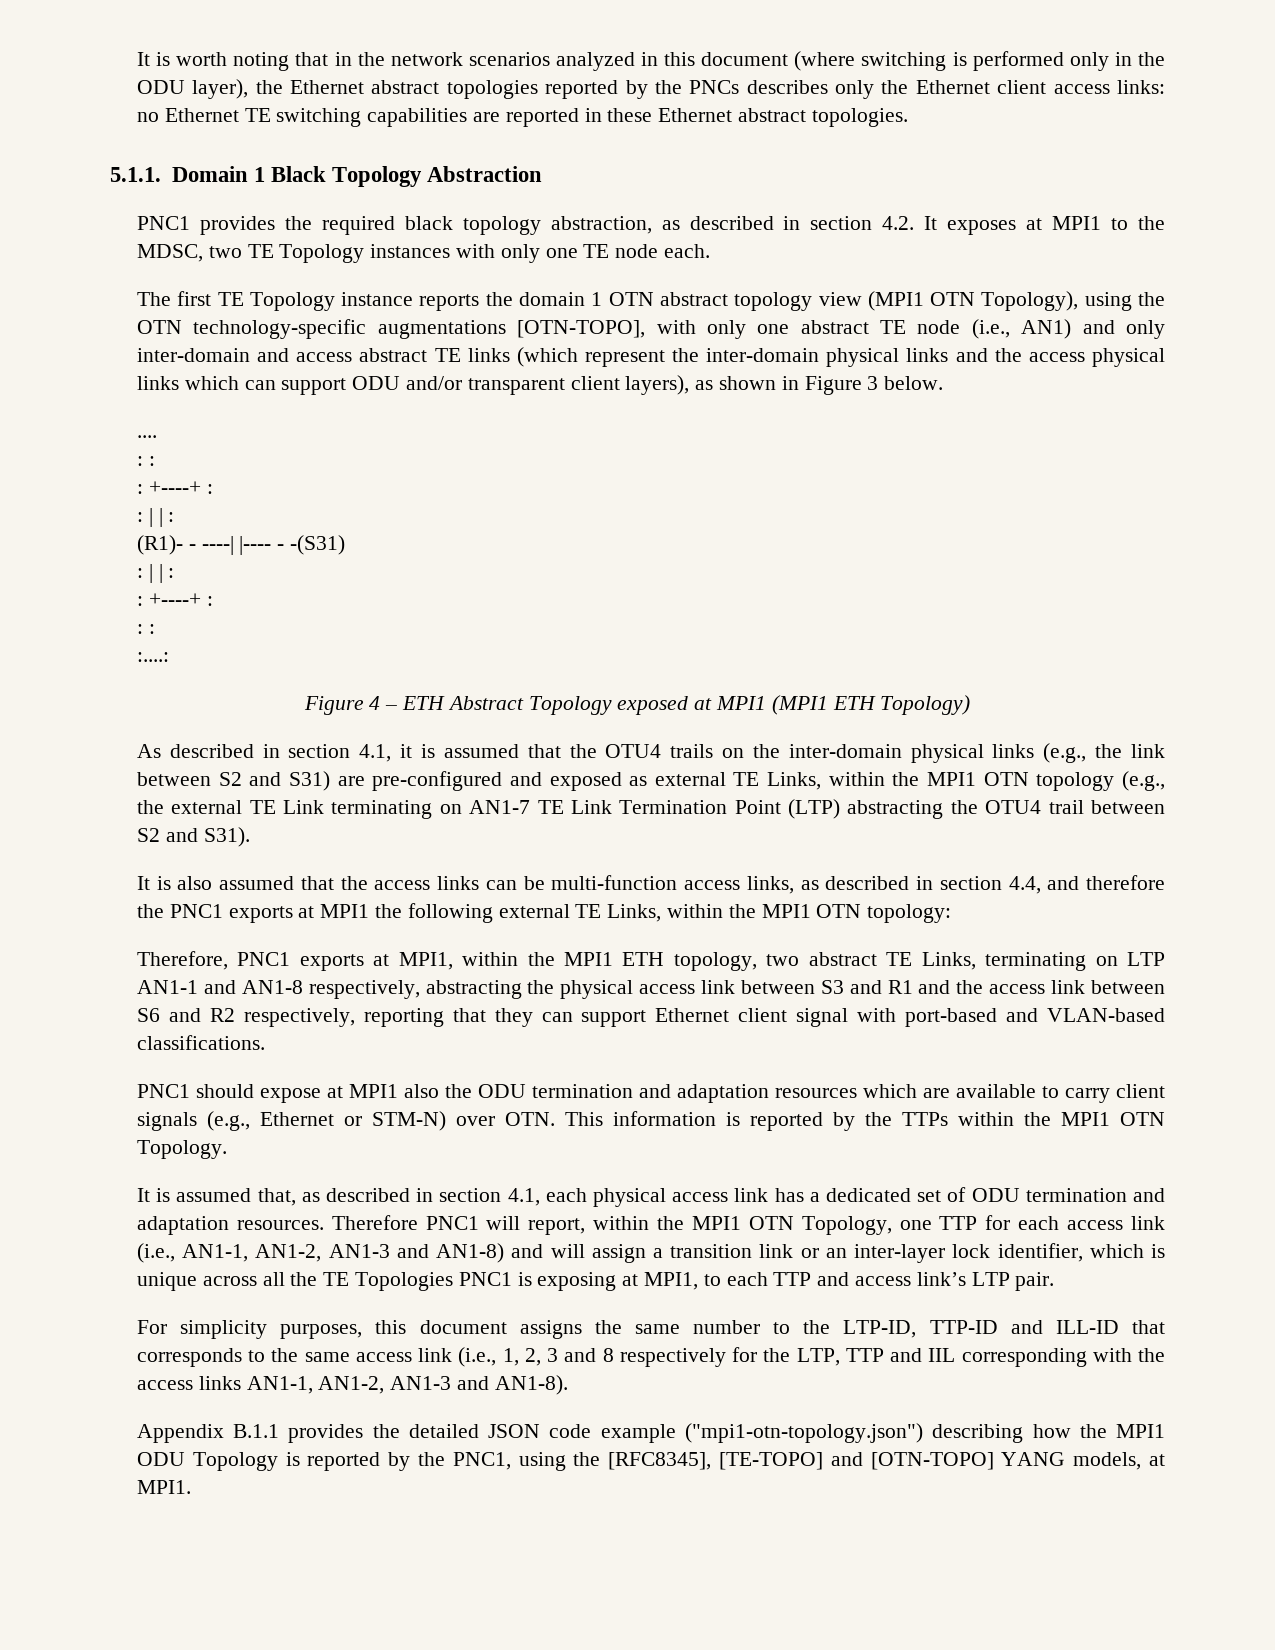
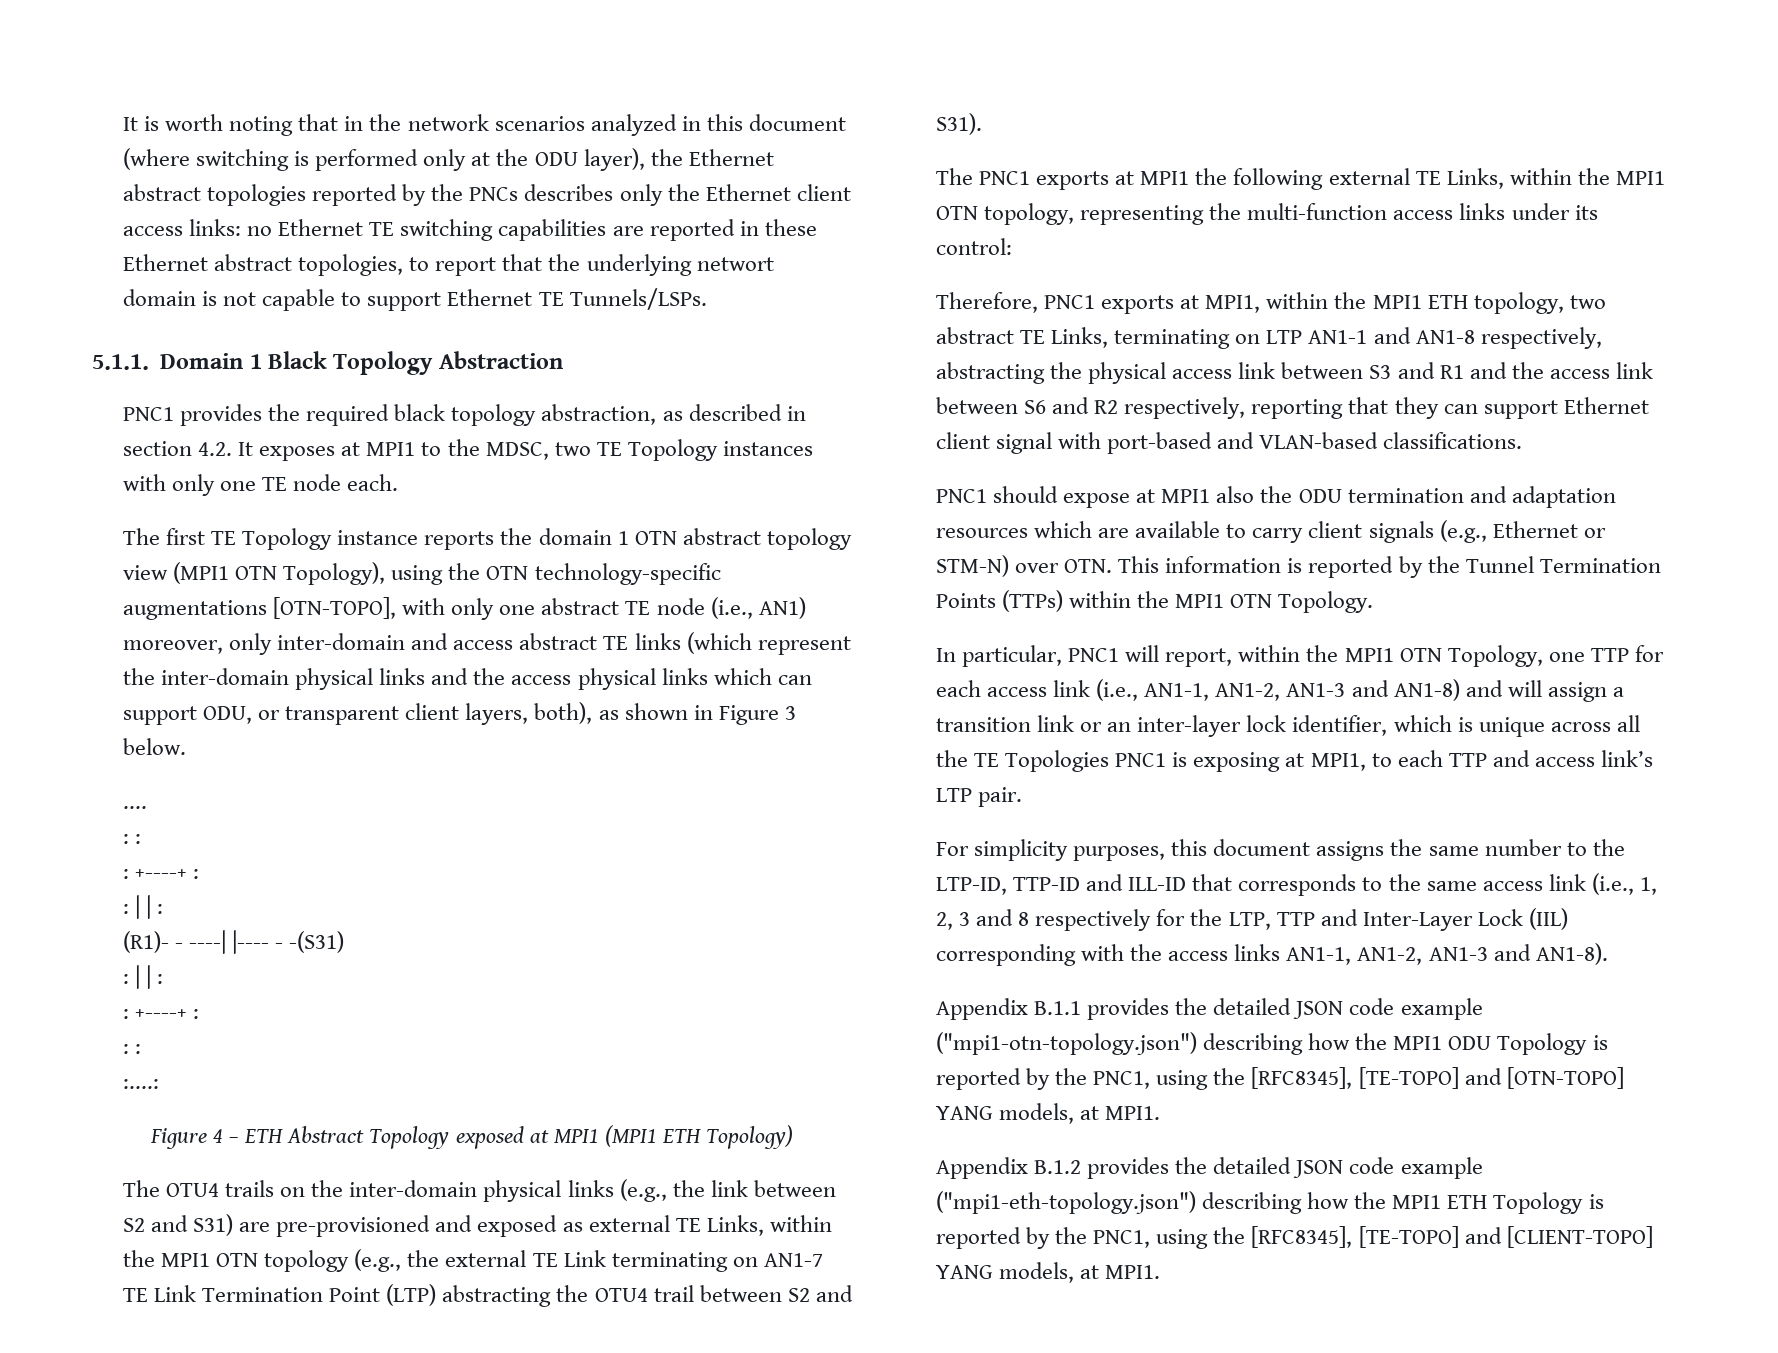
- It is worth noting that in the network scenarios analyzed in this document (where switching is performed only in the ODU layer), the Ethernet abstract topologies reported by the PNCs describes only the Ethernet client access links: no Ethernet TE switching capabilities are reported in these Ethernet abstract topologies.
+ It is worth noting that in the network scenarios analyzed in this document (where switching is performed only at the ODU layer), the Ethernet abstract topologies reported by the PNCs describes only the Ethernet client access links: no Ethernet TE switching capabilities are reported in these Ethernet abstract topologies, to report that the underlying networt domain is not capable to support Ethernet TE Tunnels/LSPs.
- The first TE Topology instance reports the domain 1 OTN abstract topology view (MPI1 OTN Topology), using the OTN technology-specific augmentations [OTN-TOPO], with only one abstract TE node (i.e., AN1) and only inter-domain and access abstract TE links (which represent the inter-domain physical links and the access physical links which can support ODU and/or transparent client layers), as shown in Figure 3 below.
+ The first TE Topology instance reports the domain 1 OTN abstract topology view (MPI1 OTN Topology), using the OTN technology-specific augmentations [OTN-TOPO], with only one abstract TE node (i.e., AN1) moreover, only inter-domain and access abstract TE links (which represent the inter-domain physical links and the access physical links which can support ODU, or transparent client layers, both), as shown in Figure 3 below.
- As described in section 4.1, it is assumed that the OTU4 trails on the inter-domain physical links (e.g., the link between S2 and S31) are pre-configured and exposed as external TE Links, within the MPI1 OTN topology (e.g., the external TE Link terminating on AN1-7 TE Link Termination Point (LTP) abstracting the OTU4 trail between S2 and S31).
+ The OTU4 trails on the inter-domain physical links (e.g., the link between S2 and S31) are pre-provisioned and exposed as external TE Links, within the MPI1 OTN topology (e.g., the external TE Link terminating on AN1-7 TE Link Termination Point (LTP) abstracting the OTU4 trail between S2 and S31).
- It is also assumed that the access links can be multi-function access links, as described in section 4.4, and therefore the PNC1 exports at MPI1 the following external TE Links, within the MPI1 OTN topology:
+ The PNC1 exports at MPI1 the following external TE Links, within the MPI1 OTN topology, representing the multi-function access links under its control:
- PNC1 should expose at MPI1 also the ODU termination and adaptation resources which are available to carry client signals (e.g., Ethernet or STM-N) over OTN. This information is reported by the TTPs within the MPI1 OTN Topology.
+ PNC1 should expose at MPI1 also the ODU termination and adaptation resources which are available to carry client signals (e.g., Ethernet or STM-N) over OTN. This information is reported by the Tunnel Termination Points (TTPs) within the MPI1 OTN Topology.
- It is assumed that, as described in section 4.1, each physical access link has a dedicated set of ODU termination and adaptation resources. Therefore PNC1 will report, within the MPI1 OTN Topology, one TTP for each access link (i.e., AN1-1, AN1-2, AN1-3 and AN1-8) and will assign a transition link or an inter-layer lock identifier, which is unique across all the TE Topologies PNC1 is exposing at MPI1, to each TTP and access link’s LTP pair.
+ In particular, PNC1 will report, within the MPI1 OTN Topology, one TTP for each access link (i.e., AN1-1, AN1-2, AN1-3 and AN1-8) and will assign a transition link or an inter-layer lock identifier, which is unique across all the TE Topologies PNC1 is exposing at MPI1, to each TTP and access link’s LTP pair.
- For simplicity purposes, this document assigns the same number to the LTP-ID, TTP-ID and ILL-ID that corresponds to the same access link (i.e., 1, 2, 3 and 8 respectively for the LTP, TTP and IIL corresponding with the access links AN1-1, AN1-2, AN1-3 and AN1-8).
+ For simplicity purposes, this document assigns the same number to the LTP-ID, TTP-ID and ILL-ID that corresponds to the same access link (i.e., 1, 2, 3 and 8 respectively for the LTP, TTP and Inter-Layer Lock (IIL) corresponding with the access links AN1-1, AN1-2, AN1-3 and AN1-8).
+ Appendix B.1.2 provides the detailed JSON code example ("mpi1-eth-topology.json") describing how the MPI1 ETH Topology is reported by the PNC1, using the [RFC8345], [TE-TOPO] and [CLIENT-TOPO] YANG models, at MPI1.

